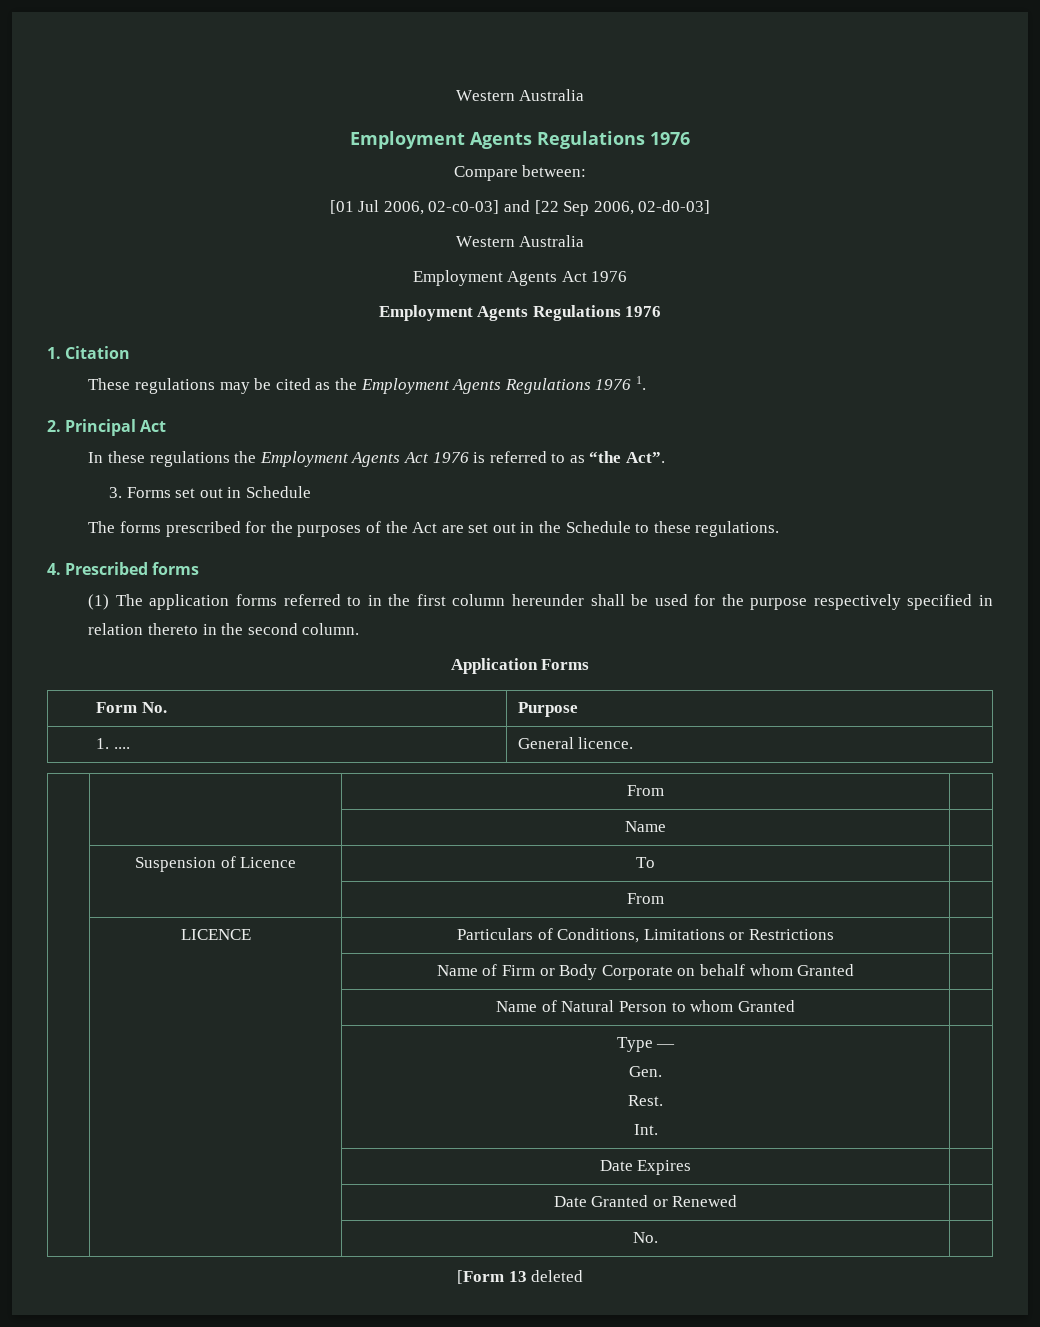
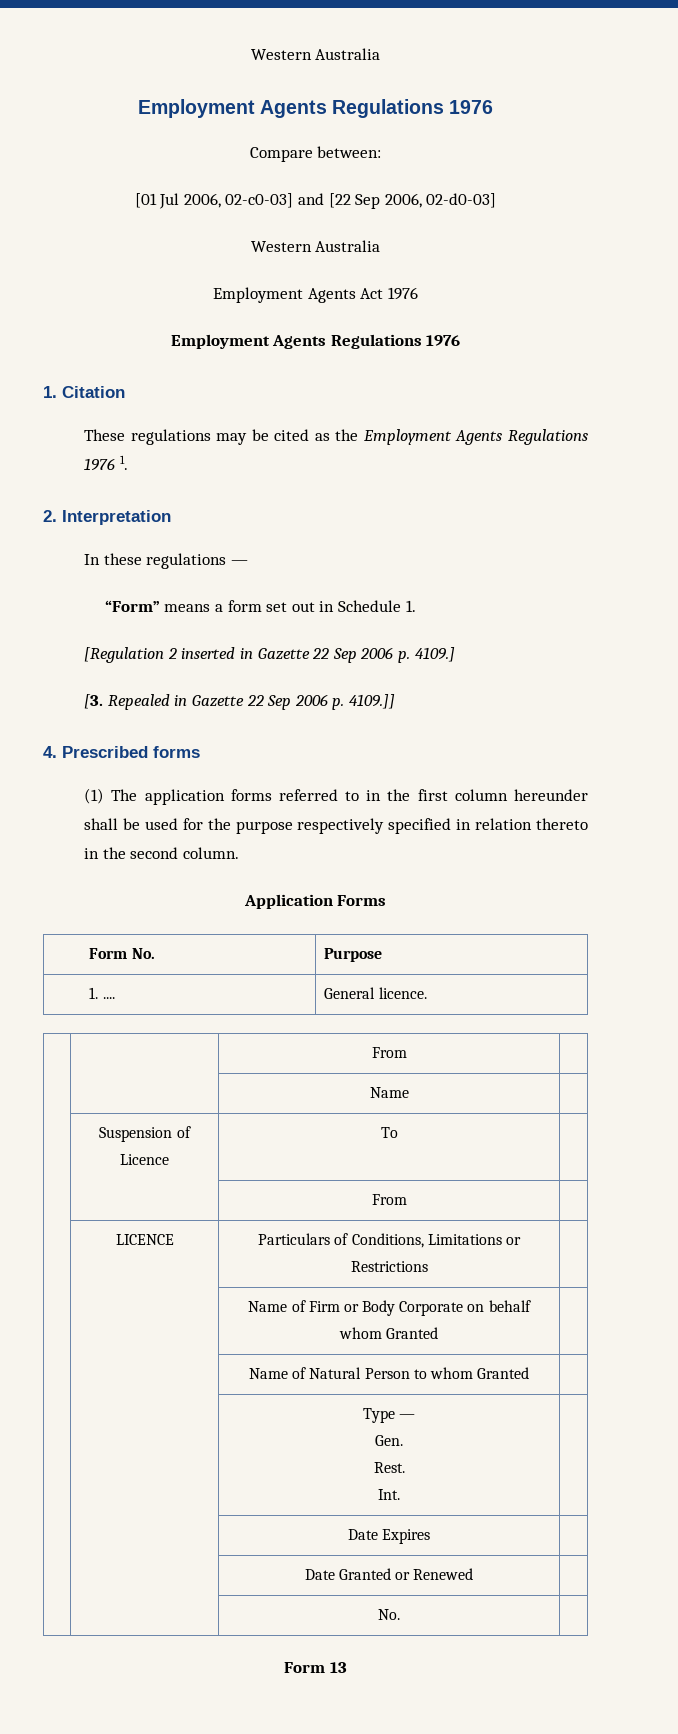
- 2. Principal Act
+ 2. Interpretation
- In these regulations the Employment Agents Act 1976 is referred to as “the Act”.
- 3. Forms set out in Schedule
- The forms prescribed for the purposes of the Act are set out in the Schedule to these regulations.
+ In these regulations —
+ “Form” means a form set out in Schedule 1.
+ [Regulation 2 inserted in Gazette 22 Sep 2006 p. 4109.]
+ [3. Repealed in Gazette 22 Sep 2006 p. 4109.]]
- [Form 13 deleted
+ Form 13

